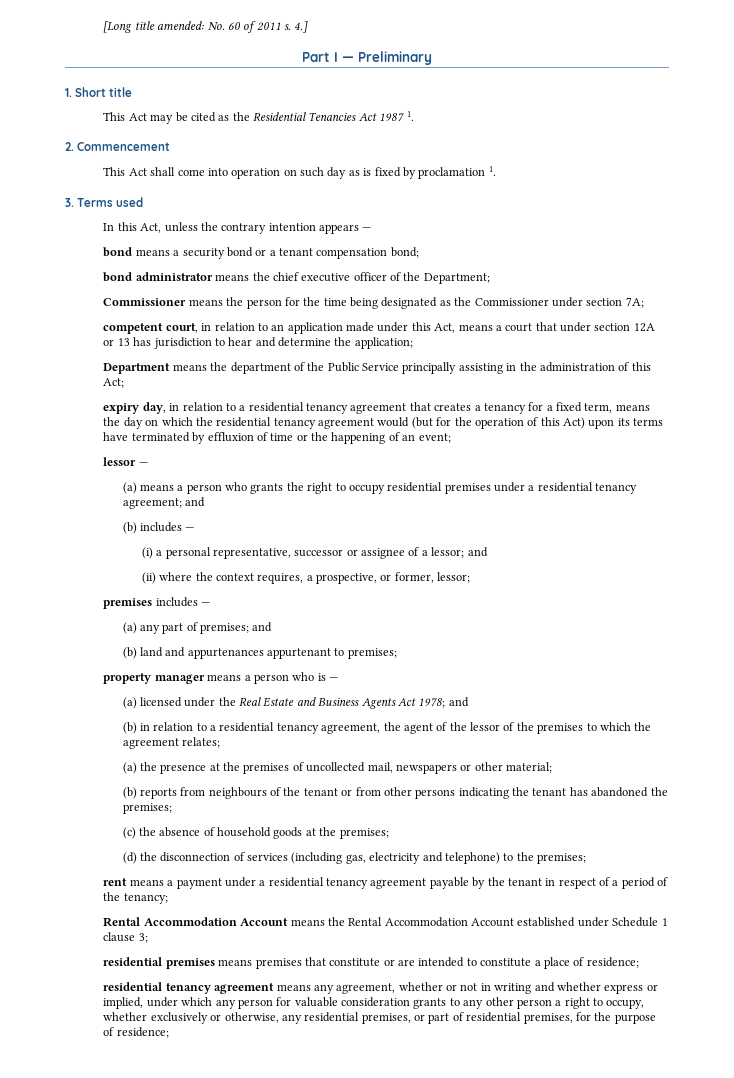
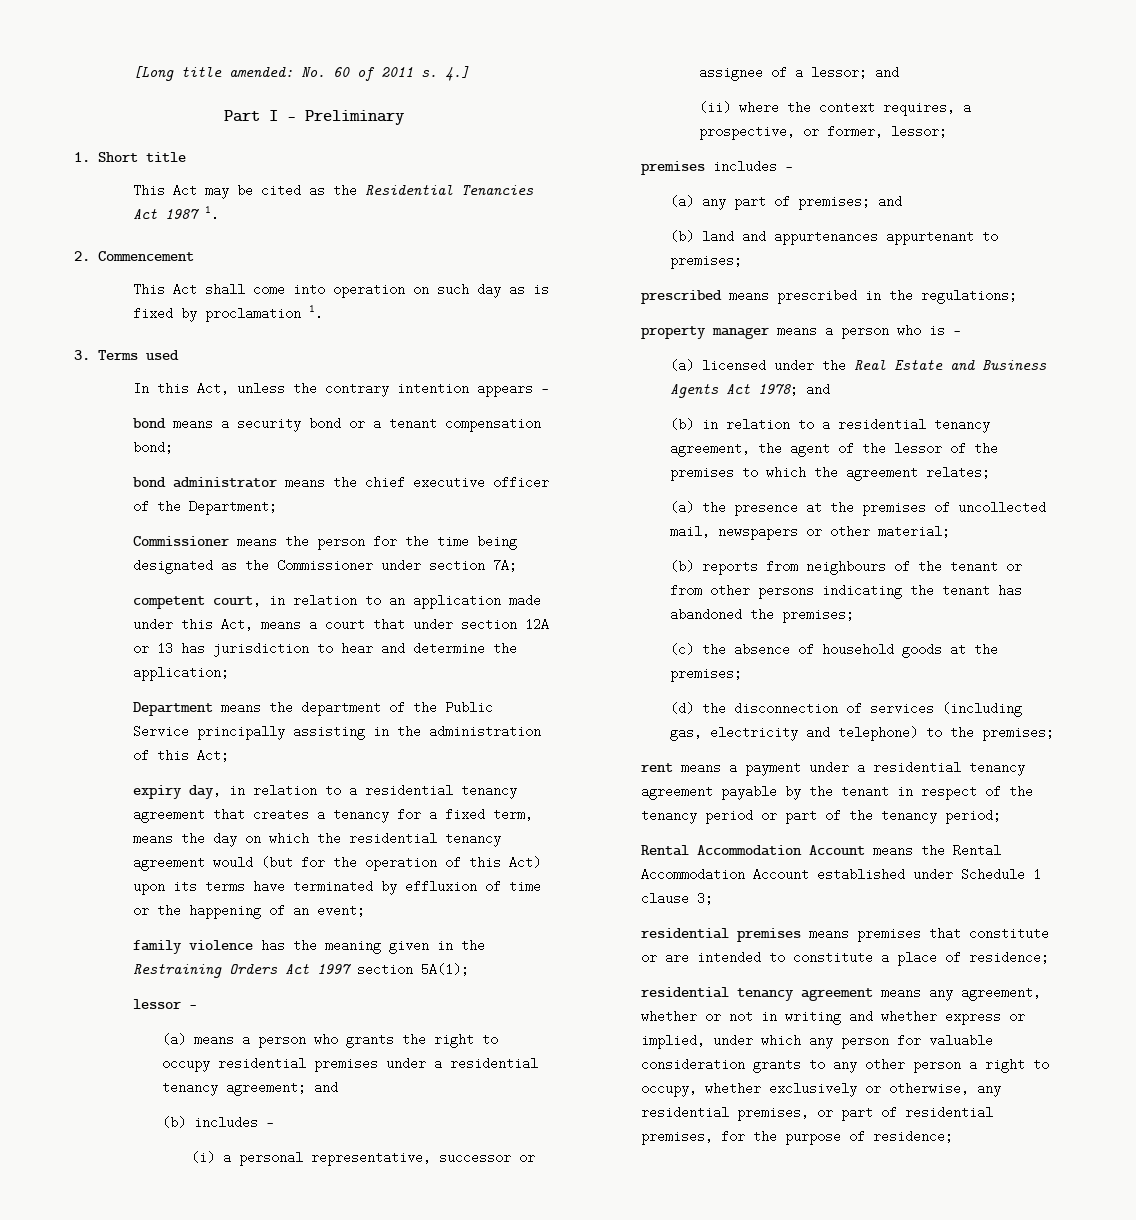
+ family violence has the meaning given in the Restraining Orders Act 1997 section 5A(1);
+ prescribed means prescribed in the regulations;
- rent means a payment under a residential tenancy agreement payable by the tenant in respect of a period of the tenancy;
+ rent means a payment under a residential tenancy agreement payable by the tenant in respect of the tenancy period or part of the tenancy period;

